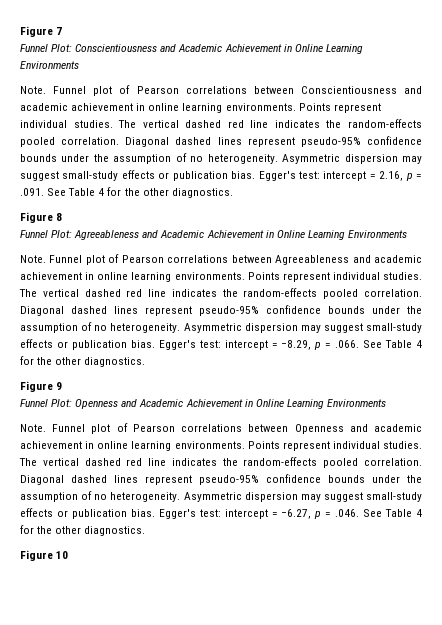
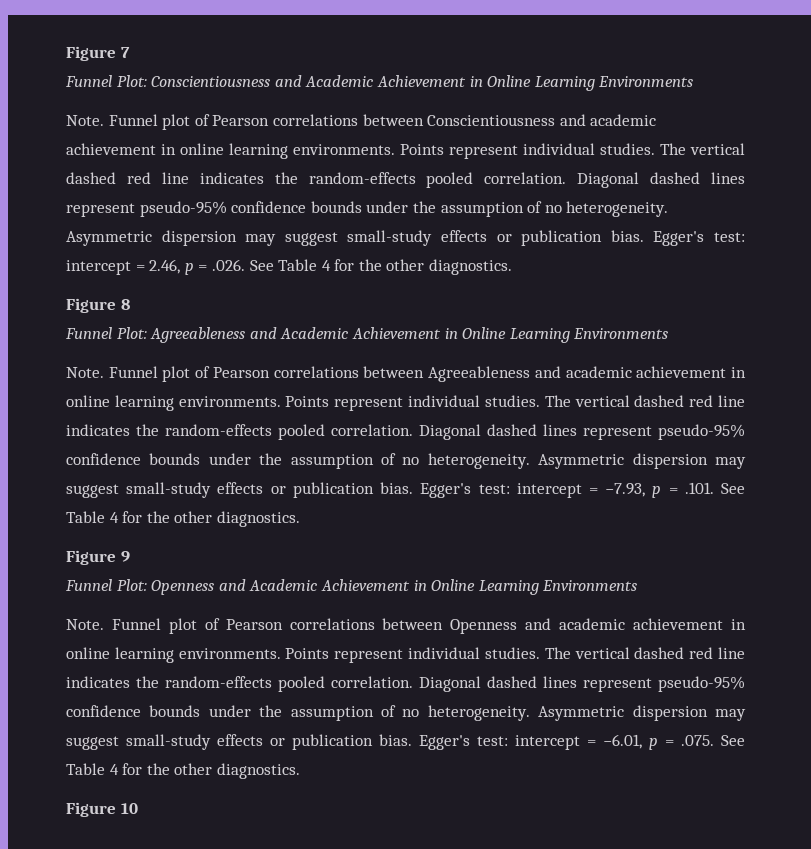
- Egger's test: intercept = 2.16, p = .091. See Table 4 for the other diagnostics.
+ Egger's test: intercept = 2.46, p = .026. See Table 4 for the other diagnostics.
- Egger's test: intercept = −8.29, p = .066. See Table 4 for the other diagnostics.
+ Egger's test: intercept = −7.93, p = .101. See Table 4 for the other diagnostics.
- Egger's test: intercept = −6.27, p = .046. See Table 4 for the other diagnostics.
+ Egger's test: intercept = −6.01, p = .075. See Table 4 for the other diagnostics.

